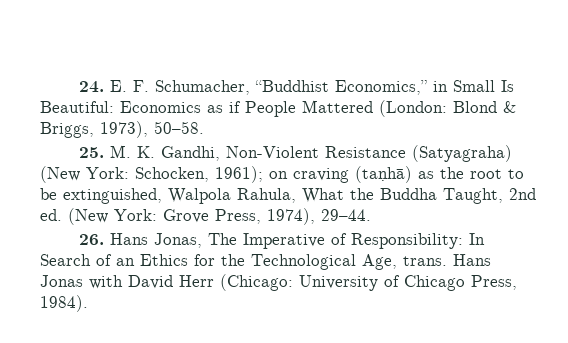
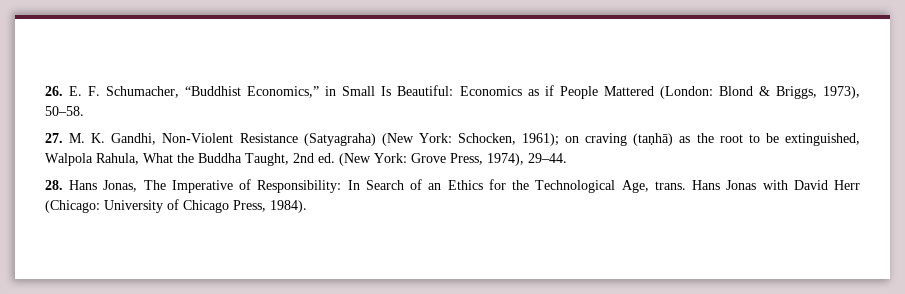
- 24. E. F. Schumacher, “Buddhist Economics,” in Small Is Beautiful: Economics as if People Mattered (London: Blond & Briggs, 1973), 50–58.
+ 26. E. F. Schumacher, “Buddhist Economics,” in Small Is Beautiful: Economics as if People Mattered (London: Blond & Briggs, 1973), 50–58.
- 25. M. K. Gandhi, Non-Violent Resistance (Satyagraha) (New York: Schocken, 1961); on craving (taṇhā) as the root to be extinguished, Walpola Rahula, What the Buddha Taught, 2nd ed. (New York: Grove Press, 1974), 29–44.
+ 27. M. K. Gandhi, Non-Violent Resistance (Satyagraha) (New York: Schocken, 1961); on craving (taṇhā) as the root to be extinguished, Walpola Rahula, What the Buddha Taught, 2nd ed. (New York: Grove Press, 1974), 29–44.
- 26. Hans Jonas, The Imperative of Responsibility: In Search of an Ethics for the Technological Age, trans.
+ 28. Hans Jonas, The Imperative of Responsibility: In Search of an Ethics for the Technological Age, trans.

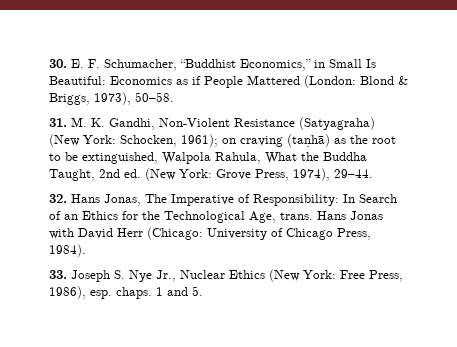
- 26. E. F. Schumacher, “Buddhist Economics,” in Small Is Beautiful: Economics as if People Mattered (London: Blond & Briggs, 1973), 50–58.
+ 30. E. F. Schumacher, “Buddhist Economics,” in Small Is Beautiful: Economics as if People Mattered (London: Blond & Briggs, 1973), 50–58.
- 27. M. K. Gandhi, Non-Violent Resistance (Satyagraha) (New York: Schocken, 1961); on craving (taṇhā) as the root to be extinguished, Walpola Rahula, What the Buddha Taught, 2nd ed. (New York: Grove Press, 1974), 29–44.
+ 31. M. K. Gandhi, Non-Violent Resistance (Satyagraha) (New York: Schocken, 1961); on craving (taṇhā) as the root to be extinguished, Walpola Rahula, What the Buddha Taught, 2nd ed. (New York: Grove Press, 1974), 29–44.
- 28. Hans Jonas, The Imperative of Responsibility: In Search of an Ethics for the Technological Age, trans.
+ 32. Hans Jonas, The Imperative of Responsibility: In Search of an Ethics for the Technological Age, trans.
+ 33. Joseph S. Nye Jr., Nuclear Ethics (New York: Free Press, 1986), esp. chaps. 1 and 5.

